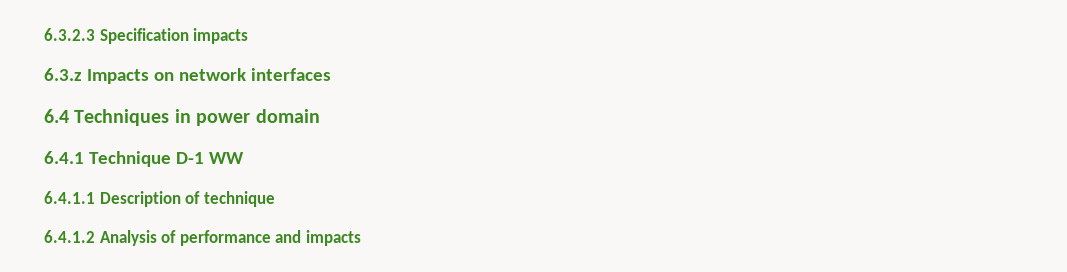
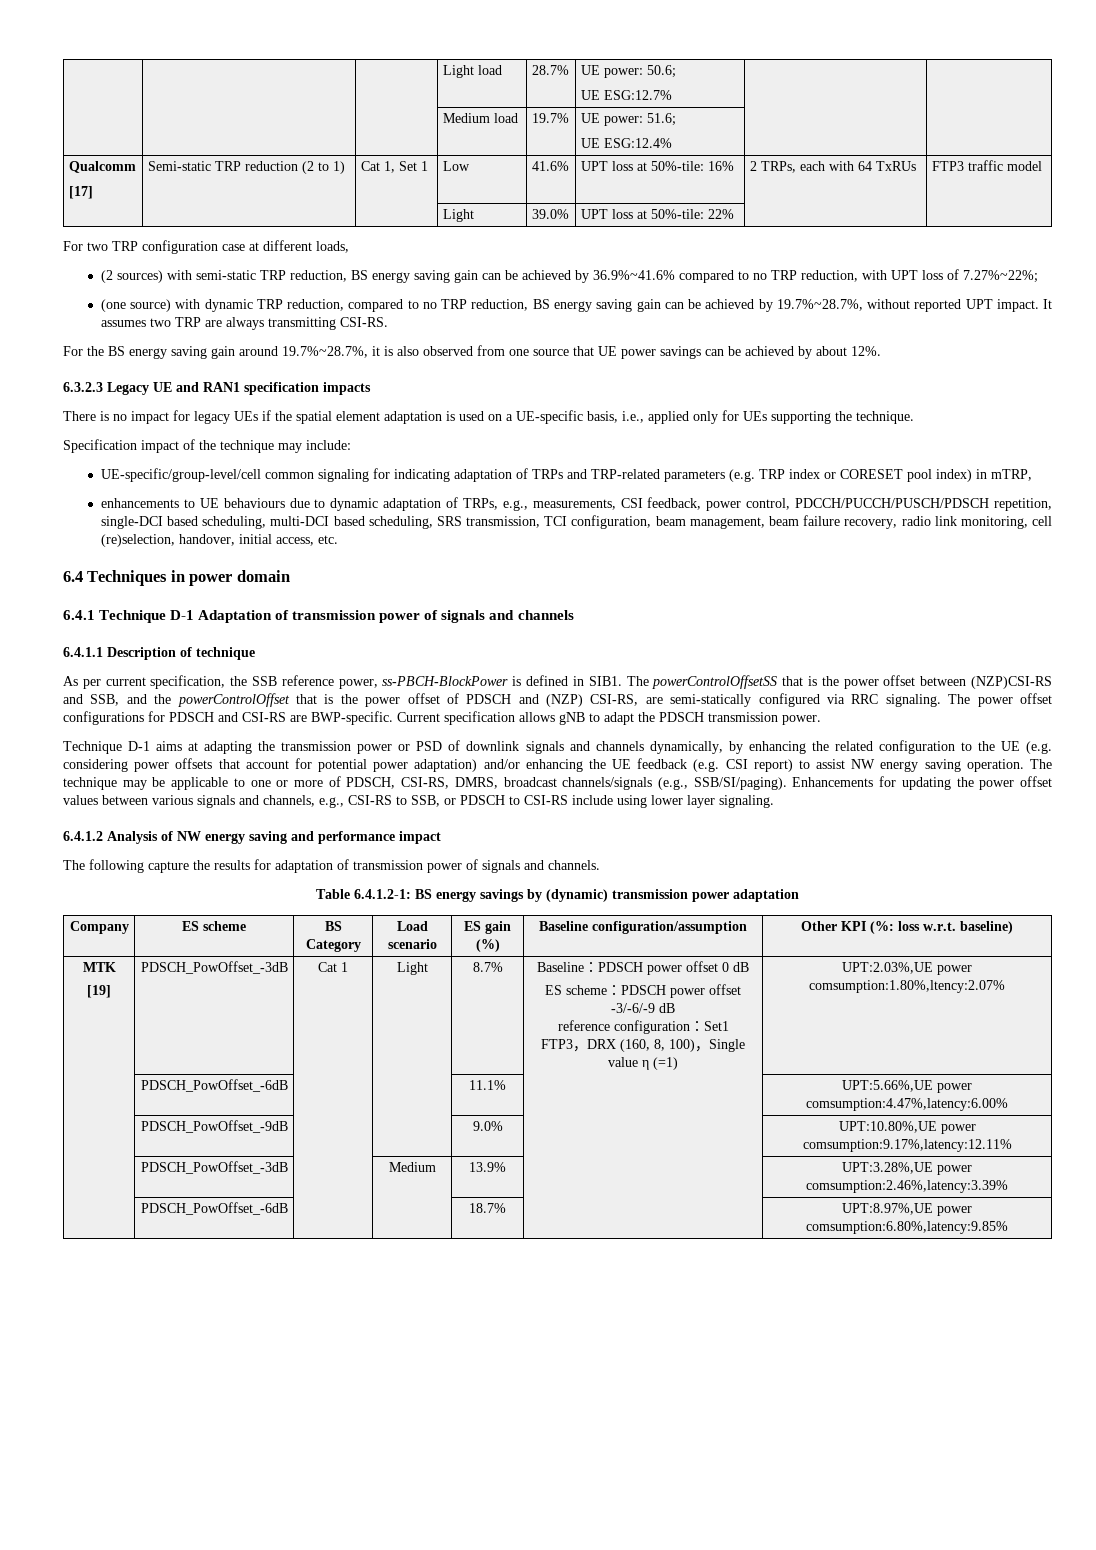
- 6.3.2.3 Specification impacts
- 6.3.z Impacts on network interfaces
+ | | | Light load | 28.7% | UE power: 50.6;
+ UE ESG:12.7% | |
+ | | | Medium load | 19.7% | UE power: 51.6;
+ UE ESG:12.4% | |
+ Qualcomm
+ [17] | Semi-static TRP reduction (2 to 1) | Cat 1, Set 1 | Low | 41.6% | UPT loss at 50%-tile: 16% | 2 TRPs, each with 64 TxRUs | FTP3 traffic model
+ | | | Light | 39.0% | UPT loss at 50%-tile: 22% | |
+ For two TRP configuration case at different loads,
+ (2 sources) with semi-static TRP reduction, BS energy saving gain can be achieved by 36.9%~41.6% compared to no TRP reduction, with UPT loss of 7.27%~22%;
+ (one source) with dynamic TRP reduction, compared to no TRP reduction, BS energy saving gain can be achieved by 19.7%~28.7%, without reported UPT impact. It assumes two TRP are always transmitting CSI-RS.
+ For the BS energy saving gain around 19.7%~28.7%, it is also observed from one source that UE power savings can be achieved by about 12%.
+ 6.3.2.3 Legacy UE and RAN1 specification impacts
+ There is no impact for legacy UEs if the spatial element adaptation is used on a UE-specific basis, i.e., applied only for UEs supporting the technique.
+ Specification impact of the technique may include:
+ UE-specific/group-level/cell common signaling for indicating adaptation of TRPs and TRP-related parameters (e.g. TRP index or CORESET pool index) in mTRP,
+ enhancements to UE behaviours due to dynamic adaptation of TRPs, e.g., measurements, CSI feedback, power control, PDCCH/PUCCH/PUSCH/PDSCH repetition, single-DCI based scheduling, multi-DCI based scheduling, SRS transmission, TCI configuration, beam management, beam failure recovery, radio link monitoring, cell (re)selection, handover, initial access, etc.
- 6.4.1 Technique D-1 WW
+ 6.4.1 Technique D-1 Adaptation of transmission power of signals and channels
  6.4.1.1 Description of technique
- 6.4.1.2 Analysis of performance and impacts
+ As per current specification, the SSB reference power, ss-PBCH-BlockPower is defined in SIB1. The powerControlOffsetSS that is the power offset between (NZP)CSI-RS and SSB, and the powerControlOffset that is the power offset of PDSCH and (NZP) CSI-RS, are semi-statically configured via RRC signaling. The power offset configurations for PDSCH and CSI-RS are BWP-specific. Current specification allows gNB to adapt the PDSCH transmission power.
+ Technique D-1 aims at adapting the transmission power or PSD of downlink signals and channels dynamically, by enhancing the related configuration to the UE (e.g. considering power offsets that account for potential power adaptation) and/or enhancing the UE feedback (e.g. CSI report) to assist NW energy saving operation. The technique may be applicable to one or more of PDSCH, CSI-RS, DMRS, broadcast channels/signals (e.g., SSB/SI/paging). Enhancements for updating the power offset values between various signals and channels, e.g., CSI-RS to SSB, or PDSCH to CSI-RS include using lower layer signaling.
+ 6.4.1.2 Analysis of NW energy saving and performance impact
+ The following capture the results for adaptation of transmission power of signals and channels.
+ Table 6.4.1.2-1: BS energy savings by (dynamic) transmission power adaptation
+ Company | ES scheme | BS Category | Load scenario | ES gain (%) | Baseline configuration/assumption | Other KPI (%: loss w.r.t. baseline)
+ MTK
+ [19] | PDSCH_PowOffset_-3dB | Cat 1 | Light | 8.7% | Baseline：PDSCH power offset 0 dB
+ ES scheme：PDSCH power offset -3/-6/-9 dB
+ reference configuration：Set1
+ FTP3，DRX (160, 8, 100)，Single value η (=1) | UPT:2.03%,UE power comsumption:1.80%,ltency:2.07%
+ | PDSCH_PowOffset_-6dB | | | 11.1% | | UPT:5.66%,UE power comsumption:4.47%,latency:6.00%
+ | PDSCH_PowOffset_-9dB | | | 9.0% | | UPT:10.80%,UE power comsumption:9.17%,latency:12.11%
+ | PDSCH_PowOffset_-3dB | | Medium | 13.9% | | UPT:3.28%,UE power comsumption:2.46%,latency:3.39%
+ | PDSCH_PowOffset_-6dB | | | 18.7% | | UPT:8.97%,UE power comsumption:6.80%,latency:9.85%

